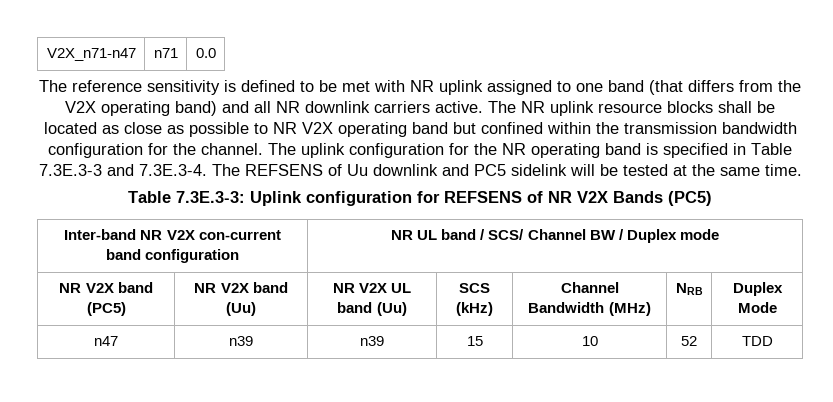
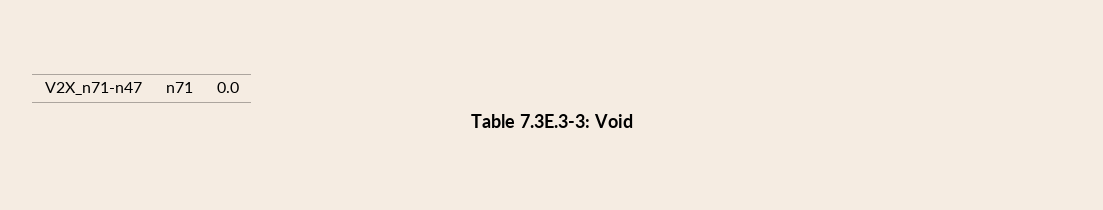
- The reference sensitivity is defined to be met with NR uplink assigned to one band (that differs from the V2X operating band) and all NR downlink carriers active. The NR uplink resource blocks shall be located as close as possible to NR V2X operating band but confined within the transmission bandwidth configuration for the channel. The uplink configuration for the NR operating band is specified in Table 7.3E.3-3 and 7.3E.3-4. The REFSENS of Uu downlink and PC5 sidelink will be tested at the same time.
- Table 7.3E.3-3: Uplink configuration for REFSENS of NR V2X Bands (PC5)
- Inter-band NR V2X con-current band configuration | NR UL band / SCS/ Channel BW / Duplex mode
- NR V2X band (PC5) | NR V2X band (Uu) | NR V2X UL band (Uu) | SCS (kHz) | Channel Bandwidth (MHz) | NRB | Duplex Mode
- n47 | n39 | n39 | 15 | 10 | 52 | TDD
+ Table 7.3E.3-3: Void

